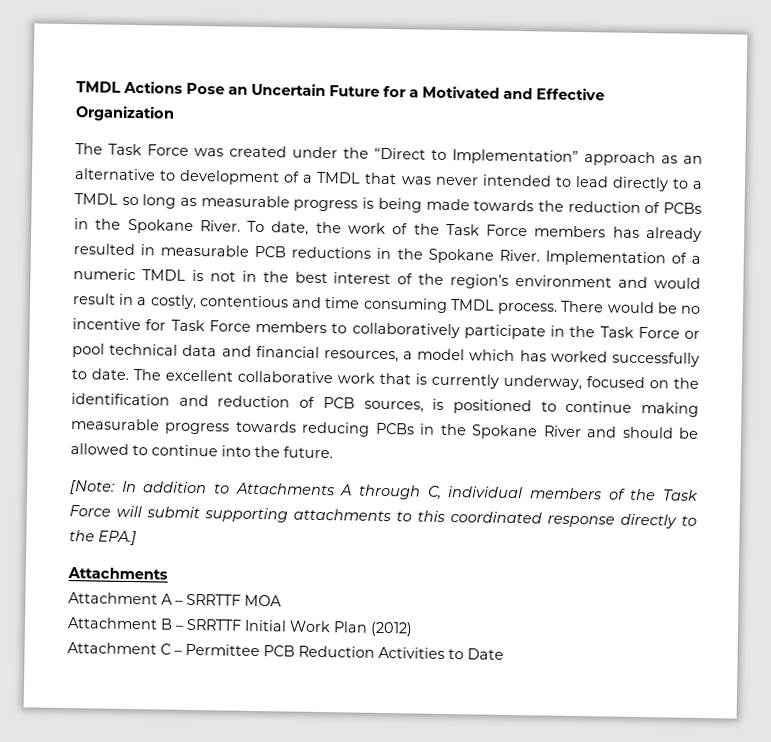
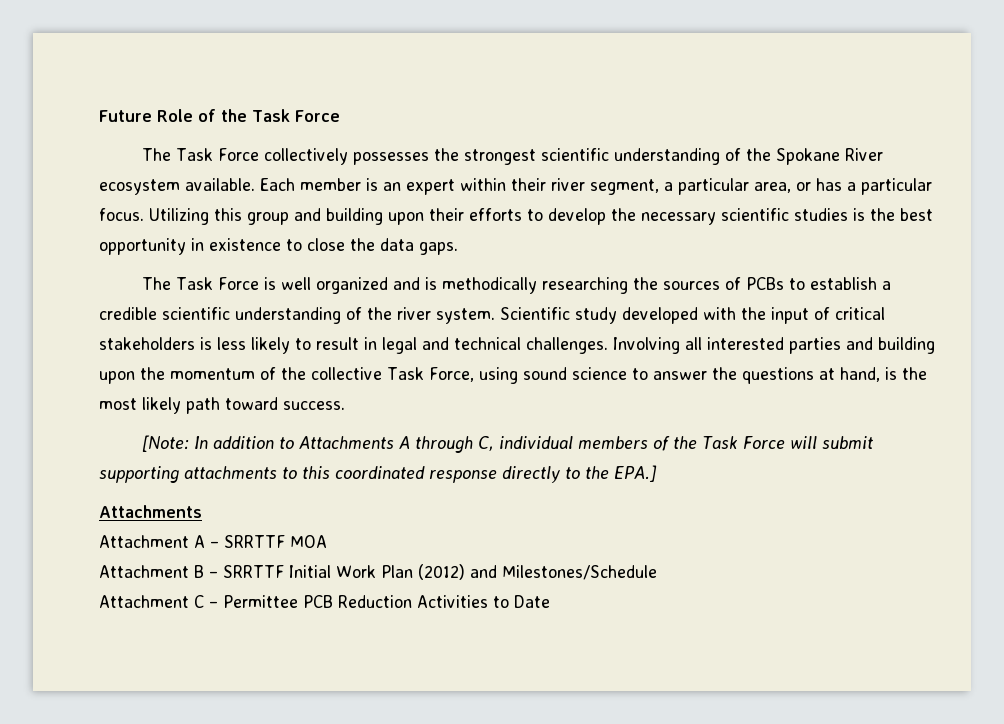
- TMDL Actions Pose an Uncertain Future for a Motivated and Effective Organization
- The Task Force was created under the “Direct to Implementation” approach as an alternative to development of a TMDL that was never intended to lead directly to a TMDL so long as measurable progress is being made towards the reduction of PCBs in the Spokane River. To date, the work of the Task Force members has already resulted in measurable PCB reductions in the Spokane River. Implementation of a numeric TMDL is not in the best interest of the region’s environment and would result in a costly, contentious and time consuming TMDL process. There would be no incentive for Task Force members to collaboratively participate in the Task Force or pool technical data and financial resources, a model which has worked successfully to date. The excellent collaborative work that is currently underway, focused on the identification and reduction of PCB sources, is positioned to continue making measurable progress towards reducing PCBs in the Spokane River and should be allowed to continue into the future.
+ Future Role of the Task Force
+ The Task Force collectively possesses the strongest scientific understanding of the Spokane River ecosystem available. Each member is an expert within their river segment, a particular area, or has a particular focus. Utilizing this group and building upon their efforts to develop the necessary scientific studies is the best opportunity in existence to close the data gaps.
+ The Task Force is well organized and is methodically researching the sources of PCBs to establish a credible scientific understanding of the river system. Scientific study developed with the input of critical stakeholders is less likely to result in legal and technical challenges. Involving all interested parties and building upon the momentum of the collective Task Force, using sound science to answer the questions at hand, is the most likely path toward success.
- Attachment B – SRRTTF Initial Work Plan (2012)
+ Attachment B – SRRTTF Initial Work Plan (2012) and Milestones/Schedule

